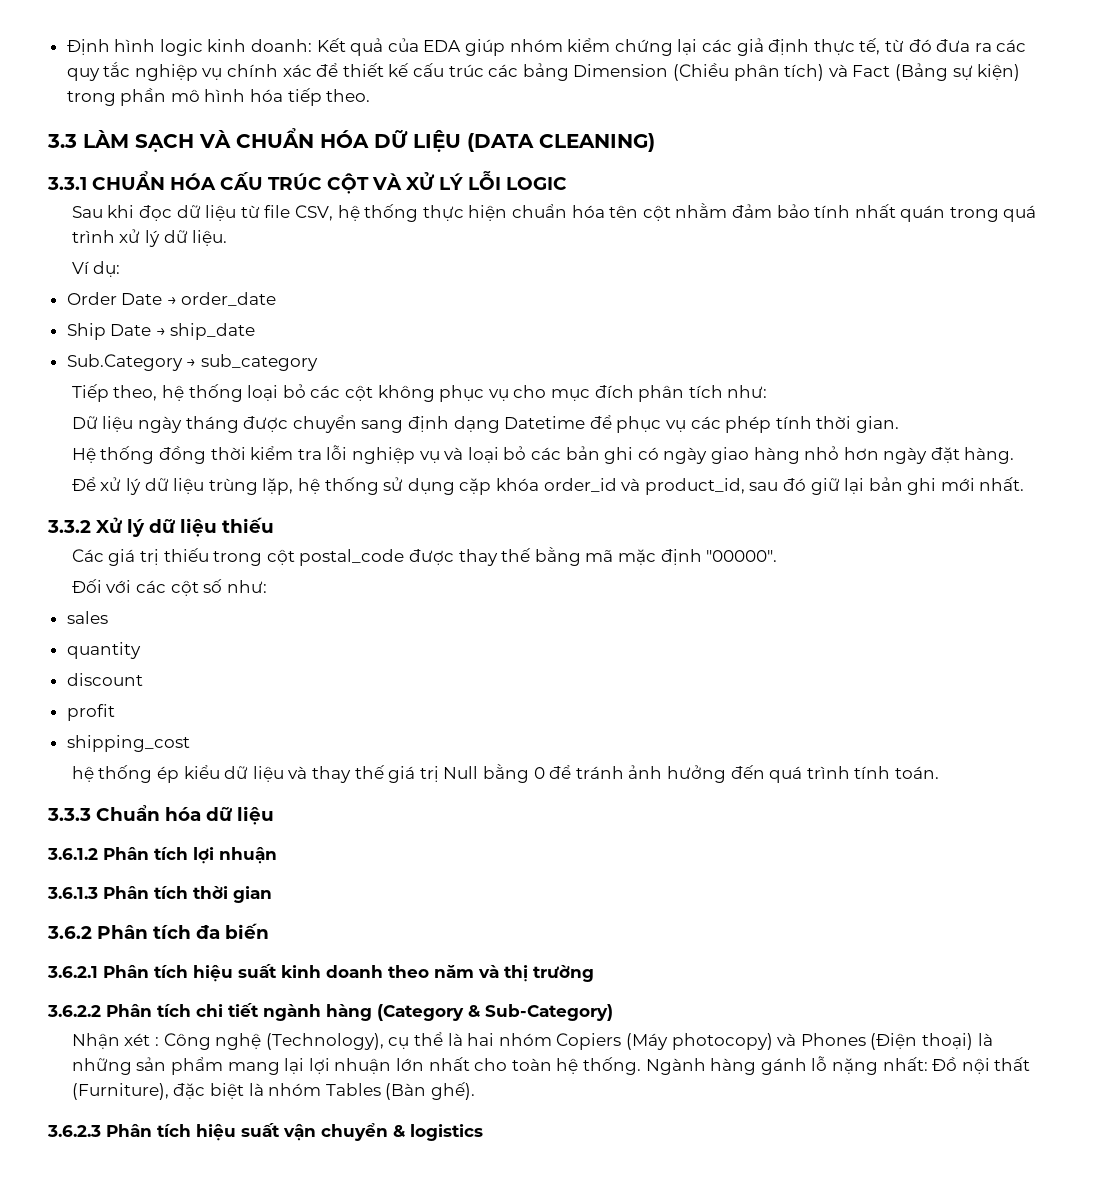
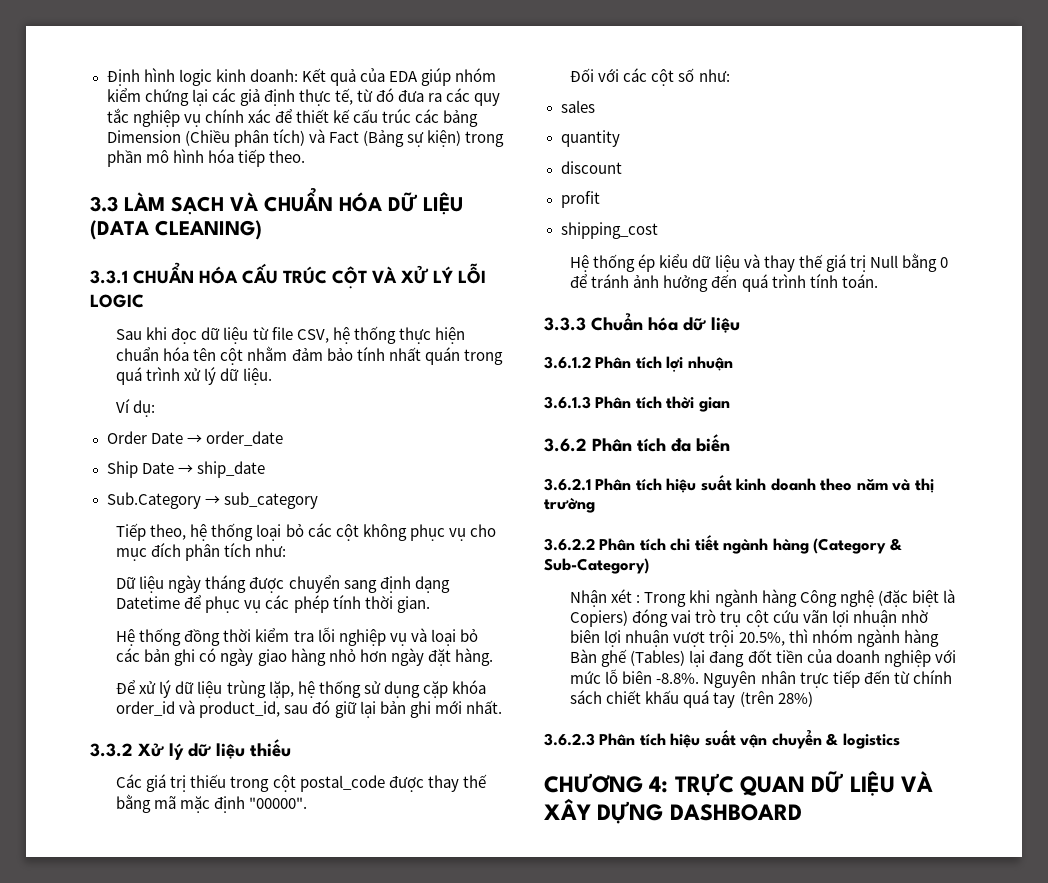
- hệ thống ép kiểu dữ liệu và thay thế giá trị Null bằng 0 để tránh ảnh hưởng đến quá trình tính toán.
+ Hệ thống ép kiểu dữ liệu và thay thế giá trị Null bằng 0 để tránh ảnh hưởng đến quá trình tính toán.
- Nhận xét : Công nghệ (Technology), cụ thể là hai nhóm Copiers (Máy photocopy) và Phones (Điện thoại) là những sản phẩm mang lại lợi nhuận lớn nhất cho toàn hệ thống. Ngành hàng gánh lỗ nặng nhất: Đồ nội thất (Furniture), đặc biệt là nhóm Tables (Bàn ghế).
+ Nhận xét : Trong khi ngành hàng Công nghệ (đặc biệt là Copiers) đóng vai trò trụ cột cứu vãn lợi nhuận nhờ biên lợi nhuận vượt trội 20.5%, thì nhóm ngành hàng Bàn ghế (Tables) lại đang đốt tiền của doanh nghiệp với mức lỗ biên -8.8%. Nguyên nhân trực tiếp đến từ chính sách chiết khấu quá tay (trên 28%)
+ CHƯƠNG 4: TRỰC QUAN DỮ LIỆU VÀ XÂY DỰNG DASHBOARD

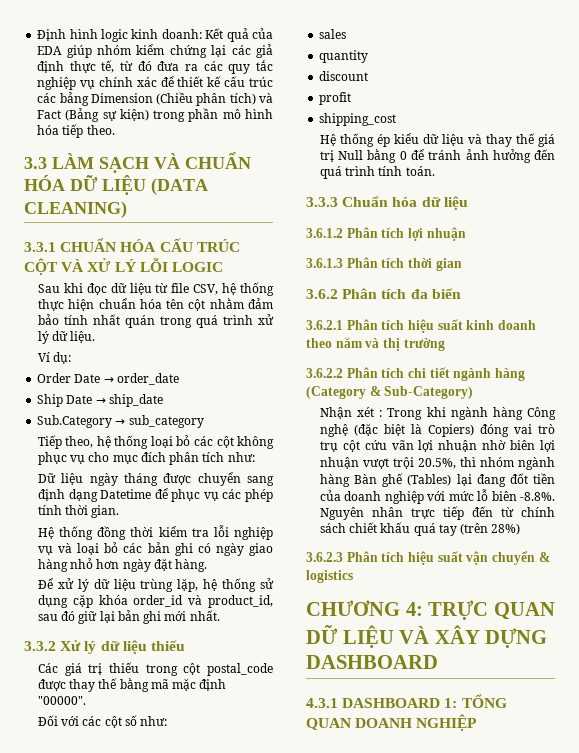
+ 4.3.1 DASHBOARD 1: TỔNG QUAN DOANH NGHIỆP

